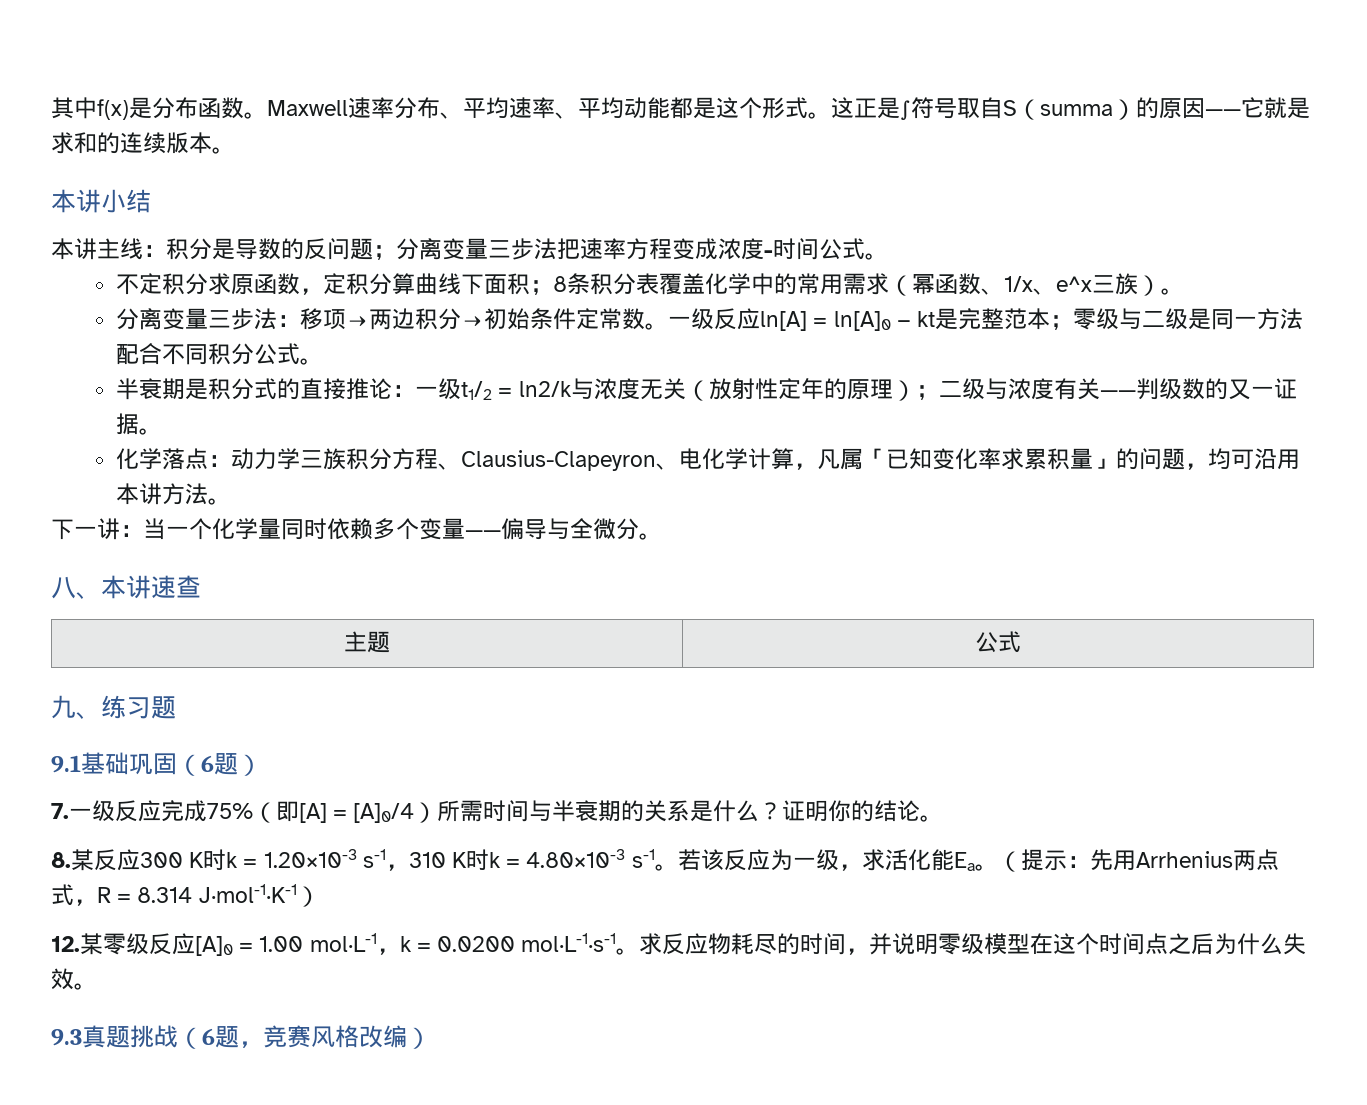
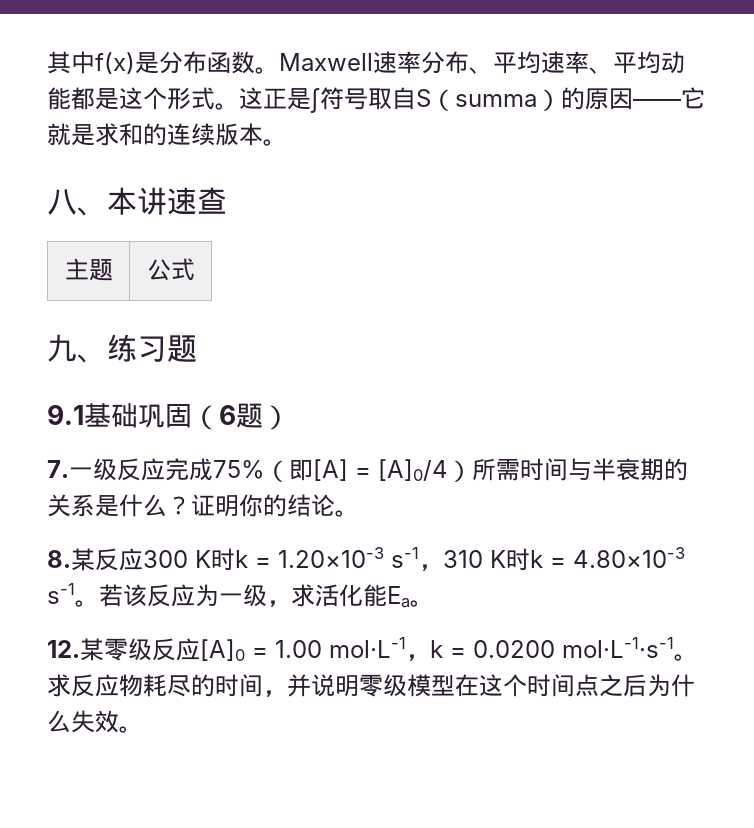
- 本讲小结
- 本讲主线：积分是导数的反问题；分离变量三步法把速率方程变成浓度-时间公式。
- 不定积分求原函数，定积分算曲线下面积；8条积分表覆盖化学中的常用需求（幂函数、1/x、e^x三族）。
- 分离变量三步法：移项→两边积分→初始条件定常数。一级反应ln[A] = ln[A]0 − kt是完整范本；零级与二级是同一方法配合不同积分公式。
- 半衰期是积分式的直接推论：一级t1/2 = ln2/k与浓度无关（放射性定年的原理）；二级与浓度有关——判级数的又一证据。
- 化学落点：动力学三族积分方程、Clausius-Clapeyron、电化学计算，凡属「已知变化率求累积量」的问题，均可沿用本讲方法。
- 下一讲：当一个化学量同时依赖多个变量——偏导与全微分。
- （提示：先用Arrhenius两点式，R = 8.314 J·mol-1·K-1）
- 9.3真题挑战（6题，竞赛风格改编）

